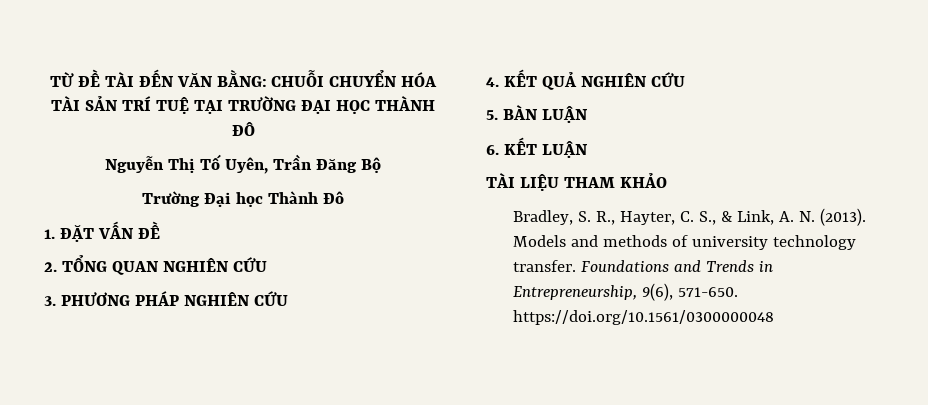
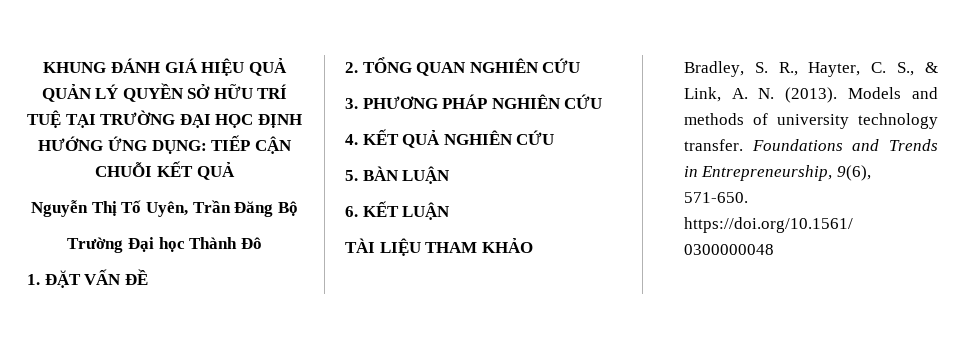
- TỪ ĐỀ TÀI ĐẾN VĂN BẰNG: CHUỖI CHUYỂN HÓA TÀI SẢN TRÍ TUỆ TẠI TRƯỜNG ĐẠI HỌC THÀNH ĐÔ
+ KHUNG ĐÁNH GIÁ HIỆU QUẢ QUẢN LÝ QUYỀN SỞ HỮU TRÍ TUỆ TẠI TRƯỜNG ĐẠI HỌC ĐỊNH HƯỚNG ỨNG DỤNG: TIẾP CẬN CHUỖI KẾT QUẢ

